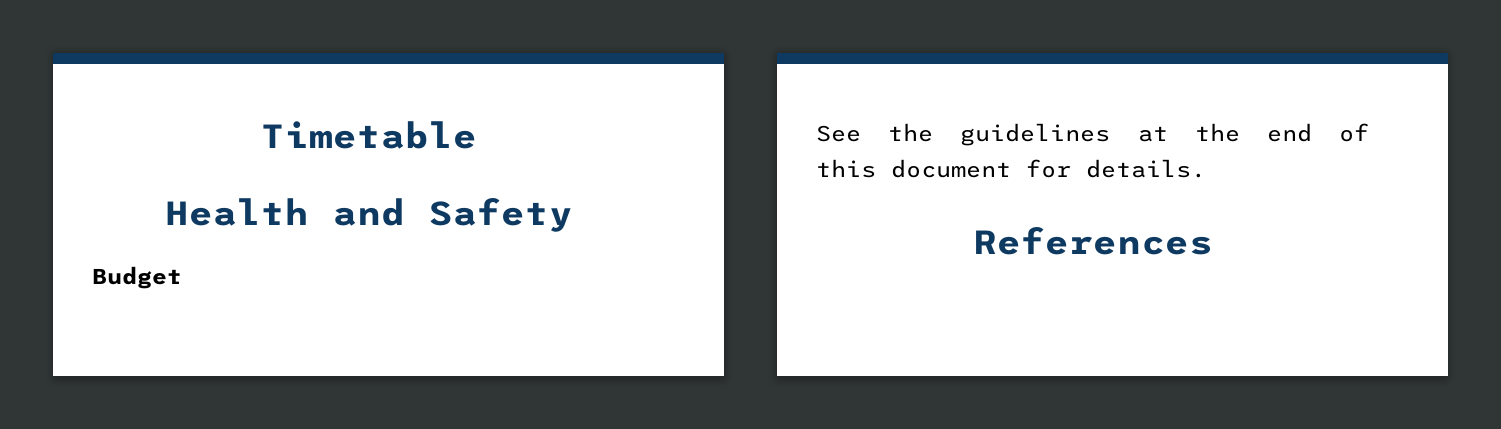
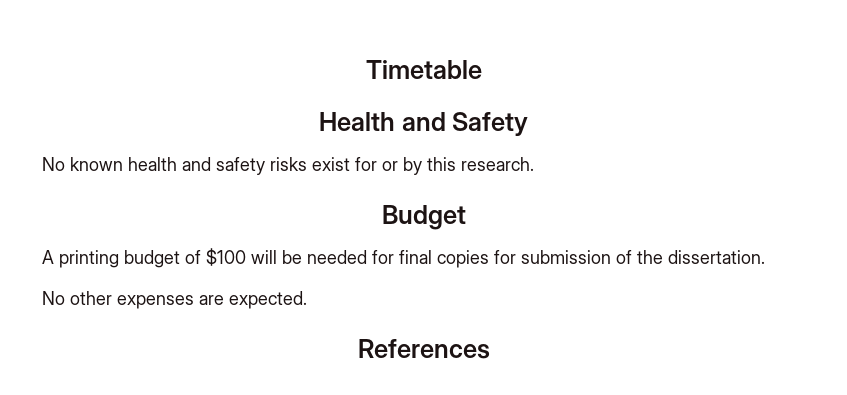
+ No known health and safety risks exist for or by this research.
  Budget
- See the guidelines at the end of this document for details.
+ A printing budget of $100 will be needed for final copies for submission of the dissertation.
+ No other expenses are expected.

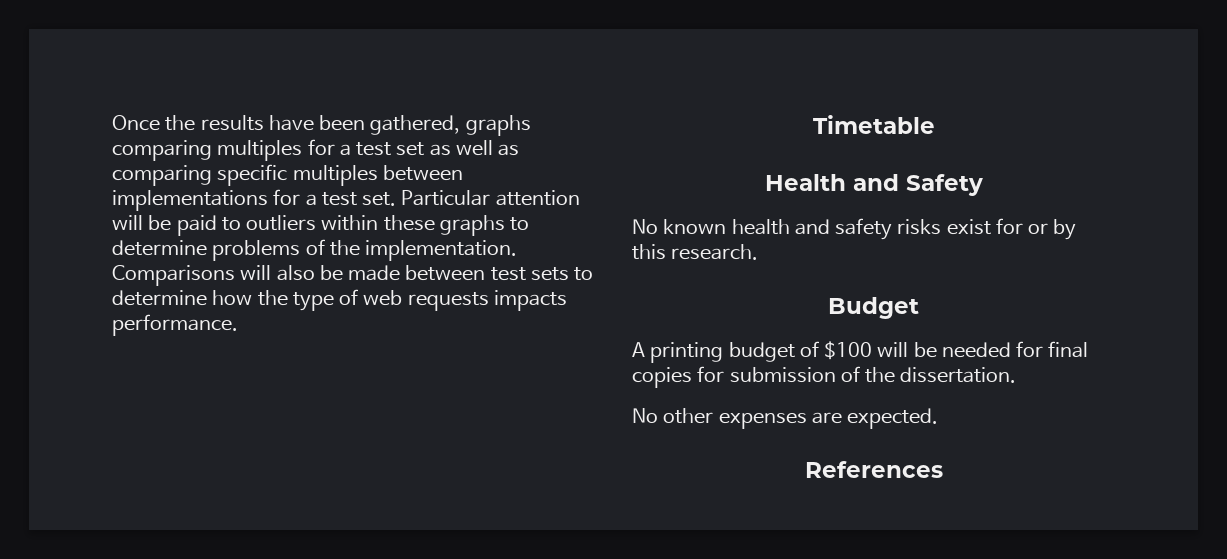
+ Once the results have been gathered, graphs comparing multiples for a test set as well as comparing specific multiples between implementations for a test set. Particular attention will be paid to outliers within these graphs to determine problems of the implementation. Comparisons will also be made between test sets to determine how the type of web requests impacts performance.

